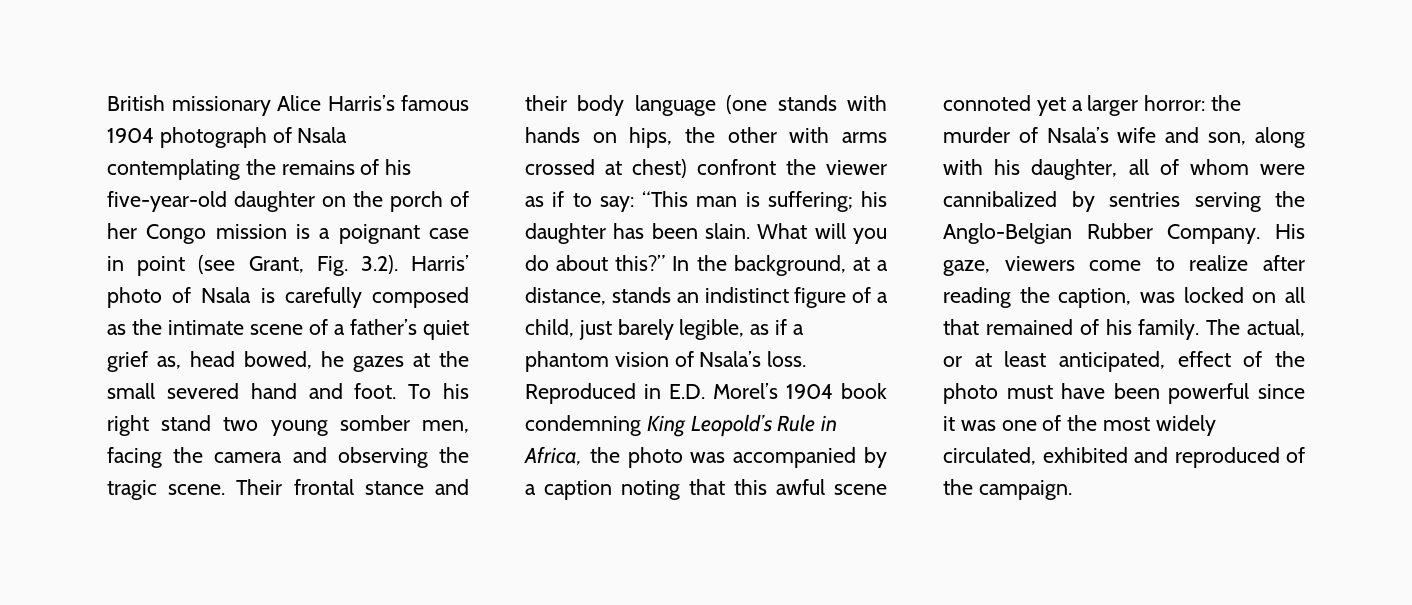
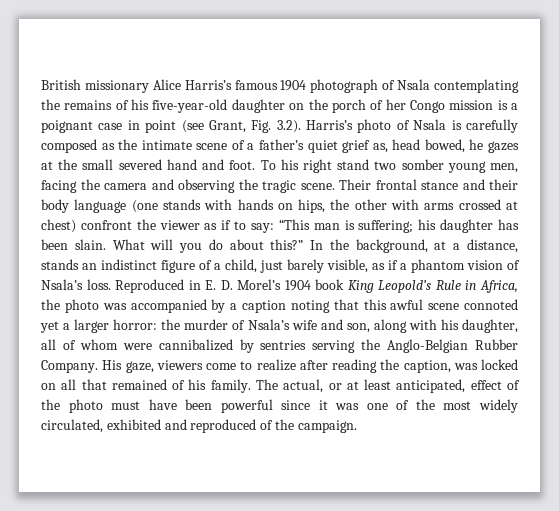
- British missionary Alice Harris’s famous 1904 photograph of Nsala contemplating the remains of his five-year-old daughter on the porch of her Congo mission is a poignant case in point (see Grant, Fig. 3.2). Harris’ photo of Nsala is carefully composed as the intimate scene of a father’s quiet grief as, head bowed, he gazes at the small severed hand and foot.
+ British missionary Alice Harris’s famous 1904 photograph of Nsala contemplating the remains of his five-year-old daughter on the porch of her Congo mission is a poignant case in point (see Grant, Fig. 3.2). Harris’s photo of Nsala is carefully composed as the intimate scene of a father’s quiet grief as, head bowed, he gazes at the small severed hand and foot.
- To his right stand two young somber men, facing the camera and observing the tragic scene.
+ To his right stand two somber young men, facing the camera and observing the tragic scene.
- In the background, at a distance, stands an indistinct figure of a child, just barely legible, as if a phantom vision of Nsala’s loss.
+ In the background, at a distance, stands an indistinct figure of a child, just barely visible, as if a phantom vision of Nsala’s loss.
- Reproduced in E.D. Morel’s 1904 book condemning King Leopold’s Rule in Africa, the photo was accompanied by a caption noting that this awful scene connoted yet a larger horror: the murder of Nsala’s wife and son, along with his daughter, all of whom were cannibalized by sentries serving the Anglo-Belgian Rubber Company.
+ Reproduced in E. D. Morel’s 1904 book King Leopold’s Rule in Africa, the photo was accompanied by a caption noting that this awful scene connoted yet a larger horror: the murder of Nsala’s wife and son, along with his daughter, all of whom were cannibalized by sentries serving the Anglo-Belgian Rubber Company.

